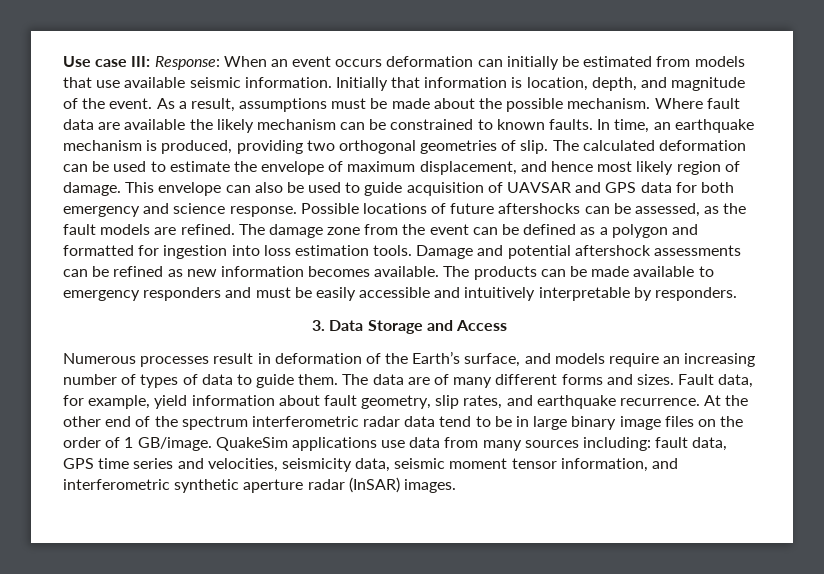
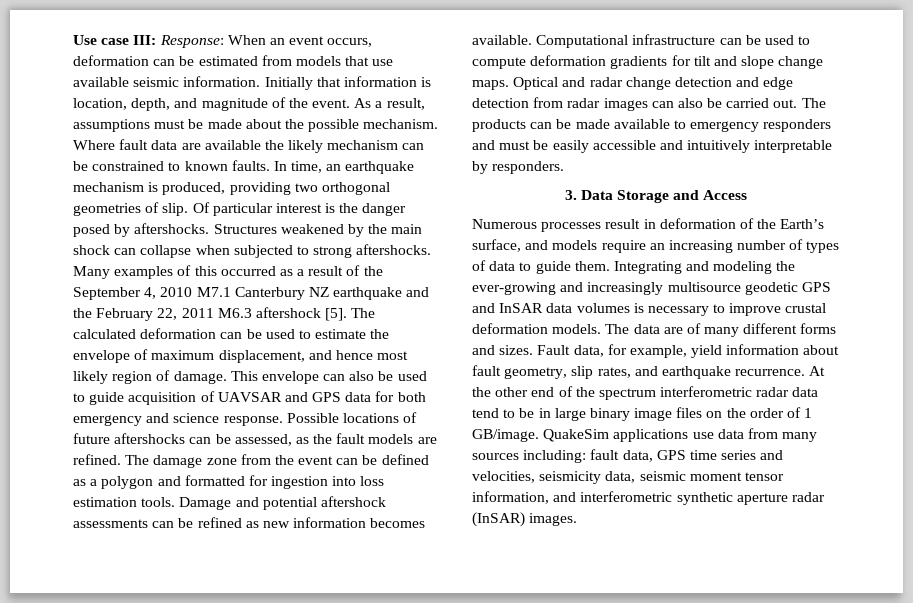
- Use case III: Response: When an event occurs deformation can initially be estimated from models that use available seismic information.
+ Use case III: Response: When an event occurs, deformation can be estimated from models that use available seismic information.
+ Of particular interest is the danger posed by aftershocks. Structures weakened by the main shock can collapse when subjected to strong aftershocks. Many examples of this occurred as a result of the September 4, 2010 M7.1 Canterbury NZ earthquake and the February 22, 2011 M6.3 aftershock [5].
+ Computational infrastructure can be used to compute deformation gradients for tilt and slope change maps. Optical and radar change detection and edge detection from radar images can also be carried out.
+ Integrating and modeling the ever-growing and increasingly multisource geodetic GPS and InSAR data volumes is necessary to improve crustal deformation models.

